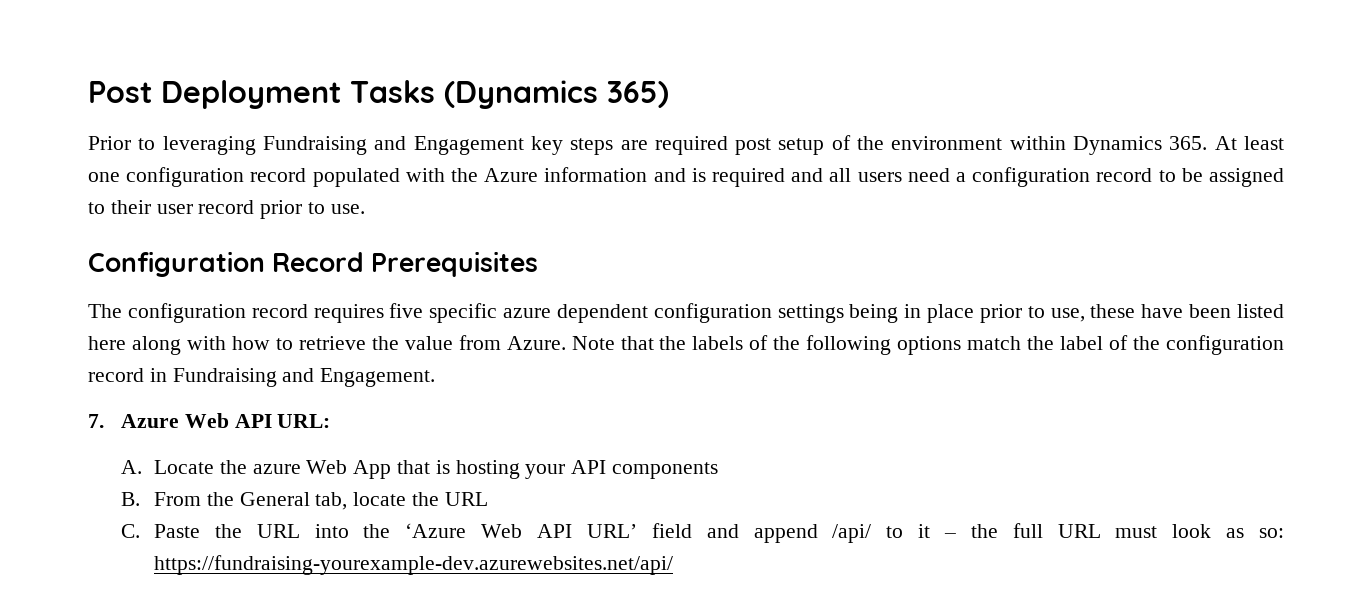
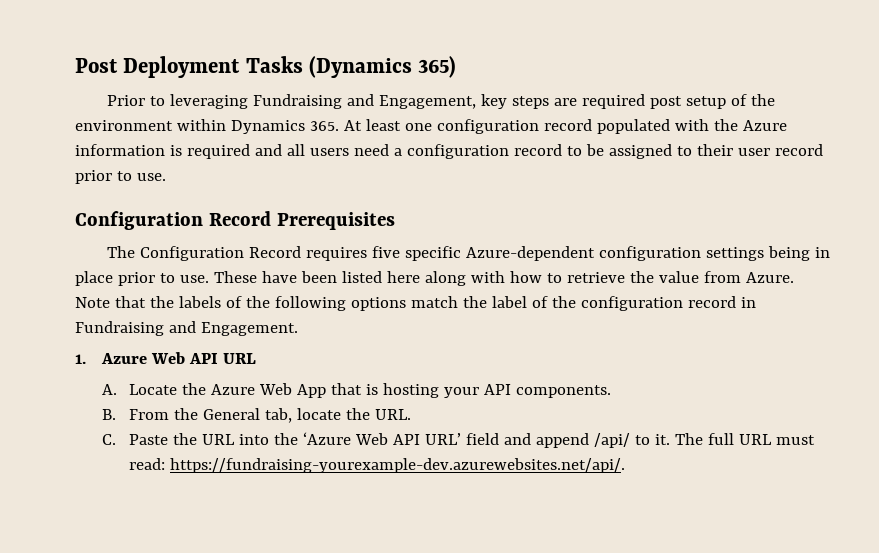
- Prior to leveraging Fundraising and Engagement key steps are required post setup of the environment within Dynamics 365. At least one configuration record populated with the Azure information and is required and all users need a configuration record to be assigned to their user record prior to use.
+ Prior to leveraging Fundraising and Engagement, key steps are required post setup of the environment within Dynamics 365. At least one configuration record populated with the Azure information is required and all users need a configuration record to be assigned to their user record prior to use.
- The configuration record requires five specific azure dependent configuration settings being in place prior to use, these have been listed here along with how to retrieve the value from Azure.
+ The Configuration Record requires five specific Azure-dependent configuration settings being in place prior to use. These have been listed here along with how to retrieve the value from Azure.
- 7. Azure Web API URL:
+ 1. Azure Web API URL
- A. Locate the azure Web App that is hosting your API components
+ A. Locate the Azure Web App that is hosting your API components.
- B. From the General tab, locate the URL
+ B. From the General tab, locate the URL.
- C. Paste the URL into the ‘Azure Web API URL’ field and append /api/ to it – the full URL must look as so: https://fundraising-yourexample-dev.azurewebsites.net/api/
+ C. Paste the URL into the ‘Azure Web API URL’ field and append /api/ to it. The full URL must read: https://fundraising-yourexample-dev.azurewebsites.net/api/.

